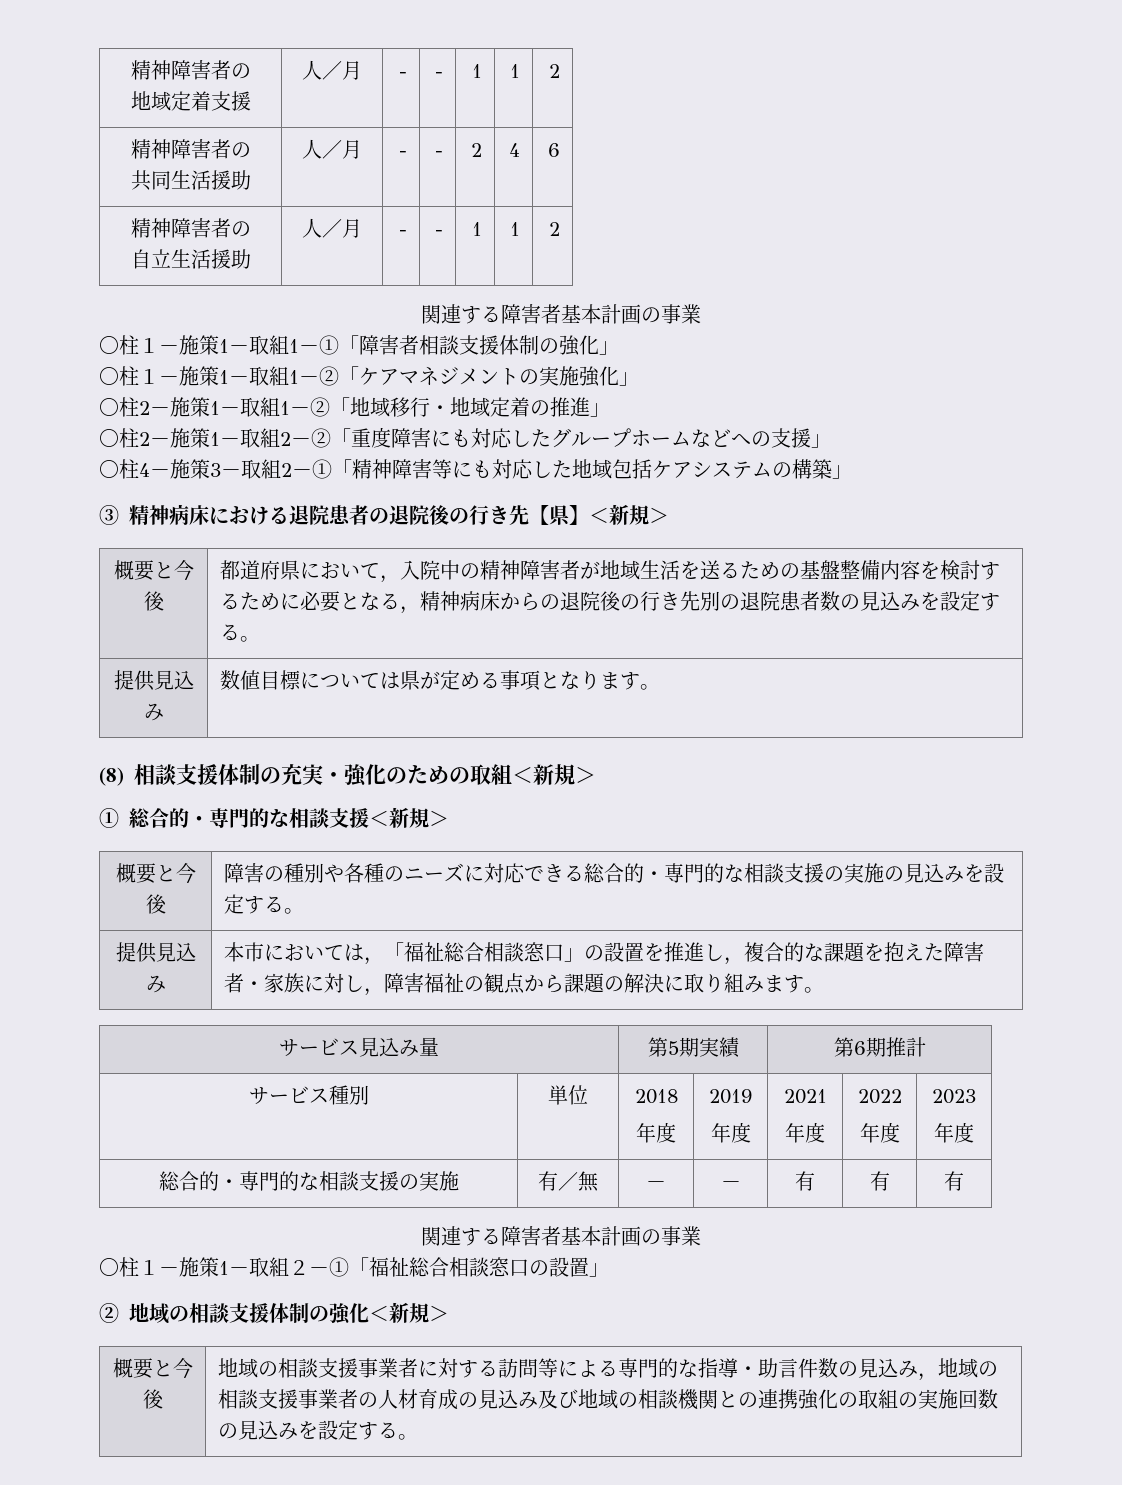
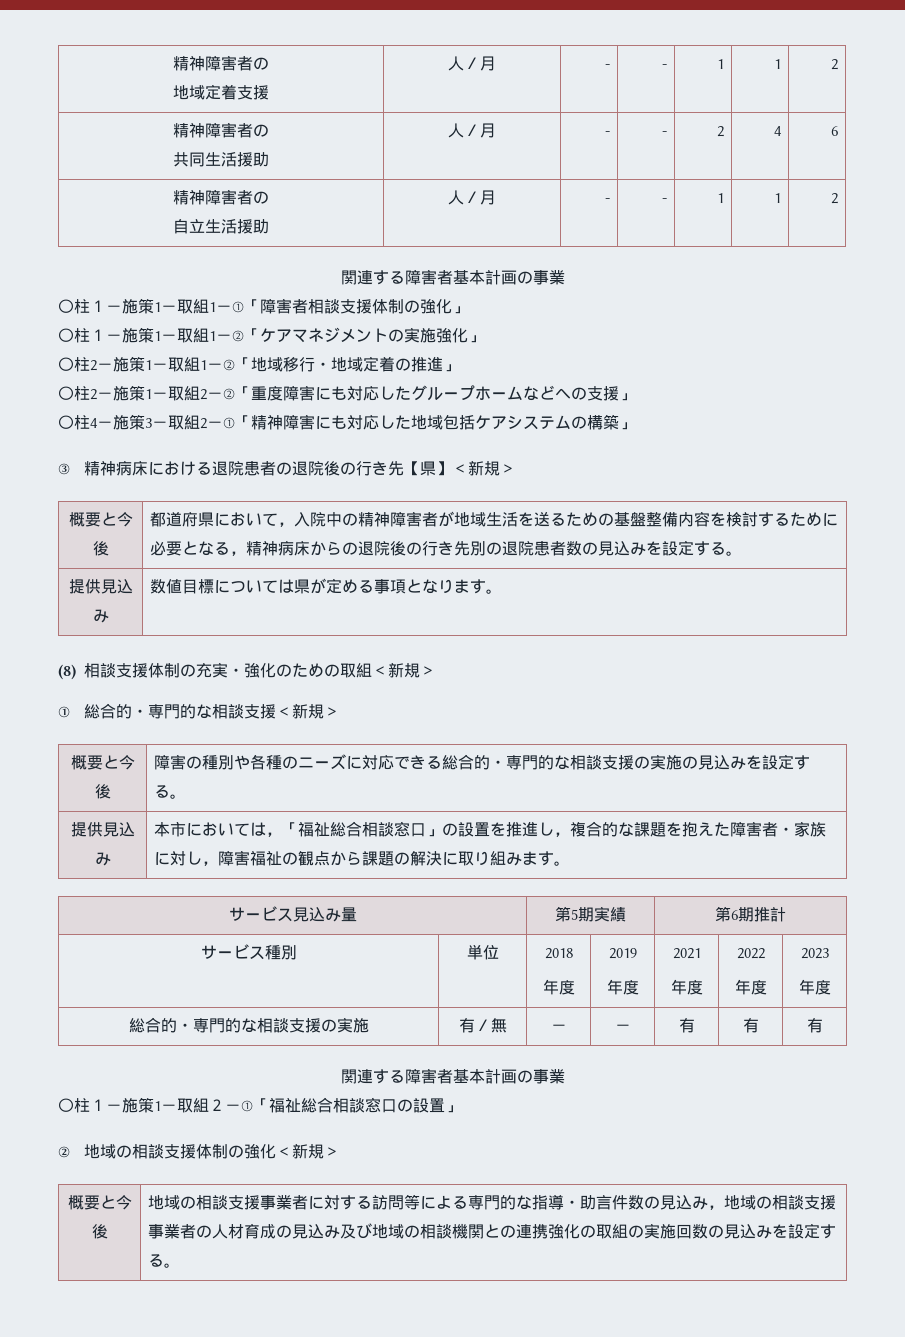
- 〇柱4－施策3－取組2－①「精神障害等にも対応した地域包括ケアシステムの構築」
+ 〇柱4－施策3－取組2－①「精神障害にも対応した地域包括ケアシステムの構築」

